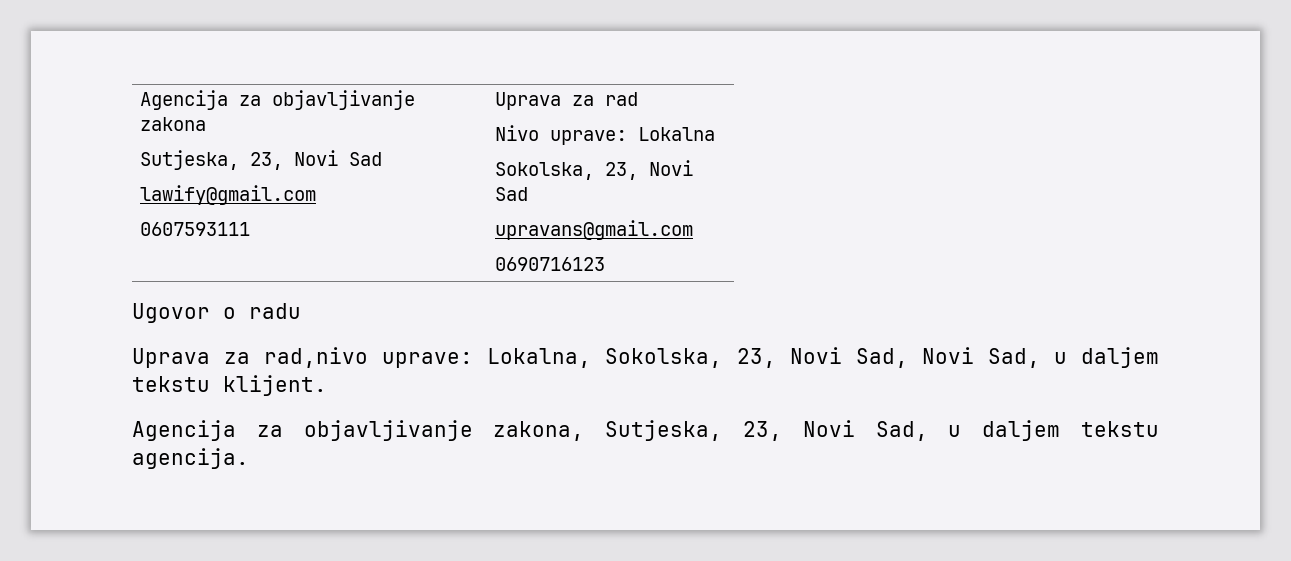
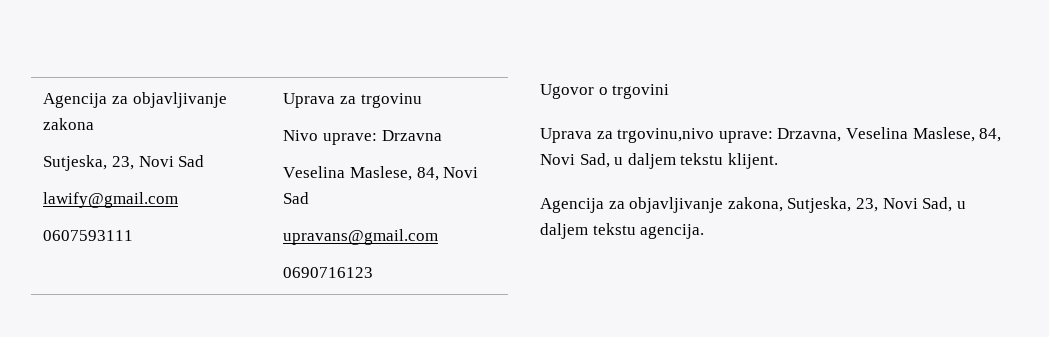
  Agencija za objavljivanje zakona
  Sutjeska, 23, Novi Sad
  lawify@gmail.com
- 0607593111 | Uprava za rad
- Nivo uprave: Lokalna
- Sokolska, 23, Novi Sad
+ 0607593111 | Uprava za trgovinu
+ Nivo uprave: Drzavna
+ Veselina Maslese, 84, Novi Sad
- Ugovor o radu
- Uprava za rad,nivo uprave: Lokalna, Sokolska, 23, Novi Sad, Novi Sad, u daljem tekstu klijent.
+ Ugovor o trgovini
+ Uprava za trgovinu,nivo uprave: Drzavna, Veselina Maslese, 84, Novi Sad, u daljem tekstu klijent.

